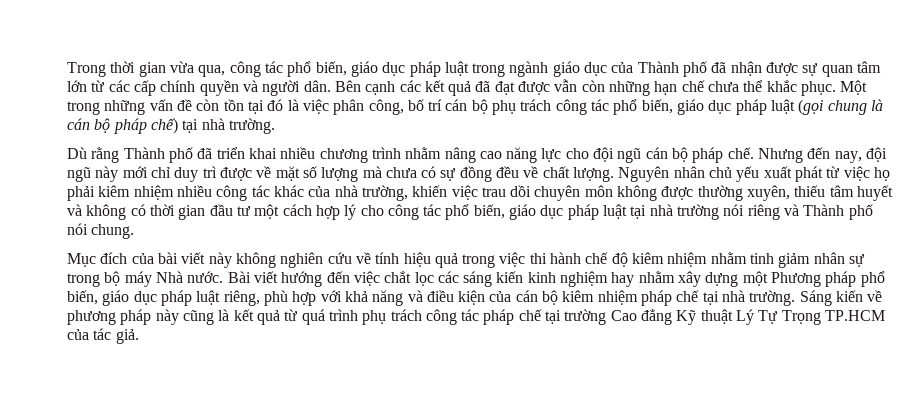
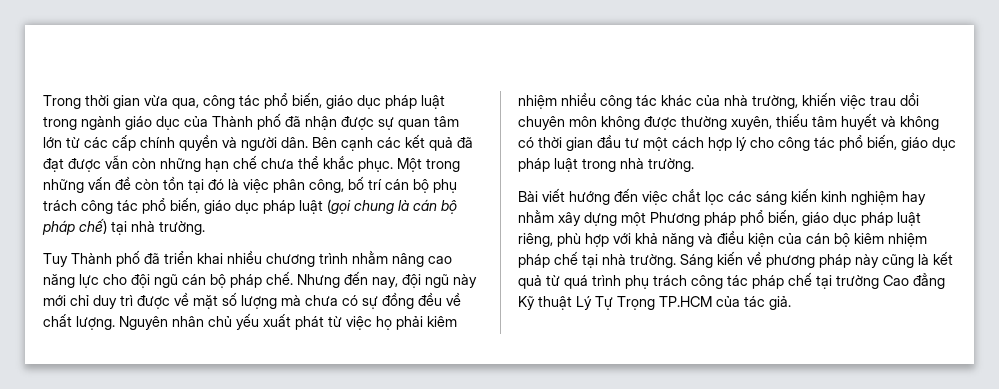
- Dù rằng Thành phố đã triển khai nhiều chương trình nhằm nâng cao năng lực cho đội ngũ cán bộ pháp chế.
+ Tuy Thành phố đã triển khai nhiều chương trình nhằm nâng cao năng lực cho đội ngũ cán bộ pháp chế.
- Nguyên nhân chủ yếu xuất phát từ việc họ phải kiêm nhiệm nhiều công tác khác của nhà trường, khiến việc trau dồi chuyên môn không được thường xuyên, thiếu tâm huyết và không có thời gian đầu tư một cách hợp lý cho công tác phổ biến, giáo dục pháp luật tại nhà trường nói riêng và Thành phố nói chung.
- Mục đích của bài viết này không nghiên cứu về tính hiệu quả trong việc thi hành chế độ kiêm nhiệm nhằm tinh giảm nhân sự trong bộ máy Nhà nước. Bài viết hướng đến việc chắt lọc các sáng kiến kinh nghiệm hay nhằm xây dựng một Phương pháp phổ biến, giáo dục pháp luật riêng, phù hợp với khả năng và điều kiện của cán bộ kiêm nhiệm pháp chế tại nhà trường.
+ Nguyên nhân chủ yếu xuất phát từ việc họ phải kiêm nhiệm nhiều công tác khác của nhà trường, khiến việc trau dồi chuyên môn không được thường xuyên, thiếu tâm huyết và không có thời gian đầu tư một cách hợp lý cho công tác phổ biến, giáo dục pháp luật trong nhà trường.
+ Bài viết hướng đến việc chắt lọc các sáng kiến kinh nghiệm hay nhằm xây dựng một Phương pháp phổ biến, giáo dục pháp luật riêng, phù hợp với khả năng và điều kiện của cán bộ kiêm nhiệm pháp chế tại nhà trường.

